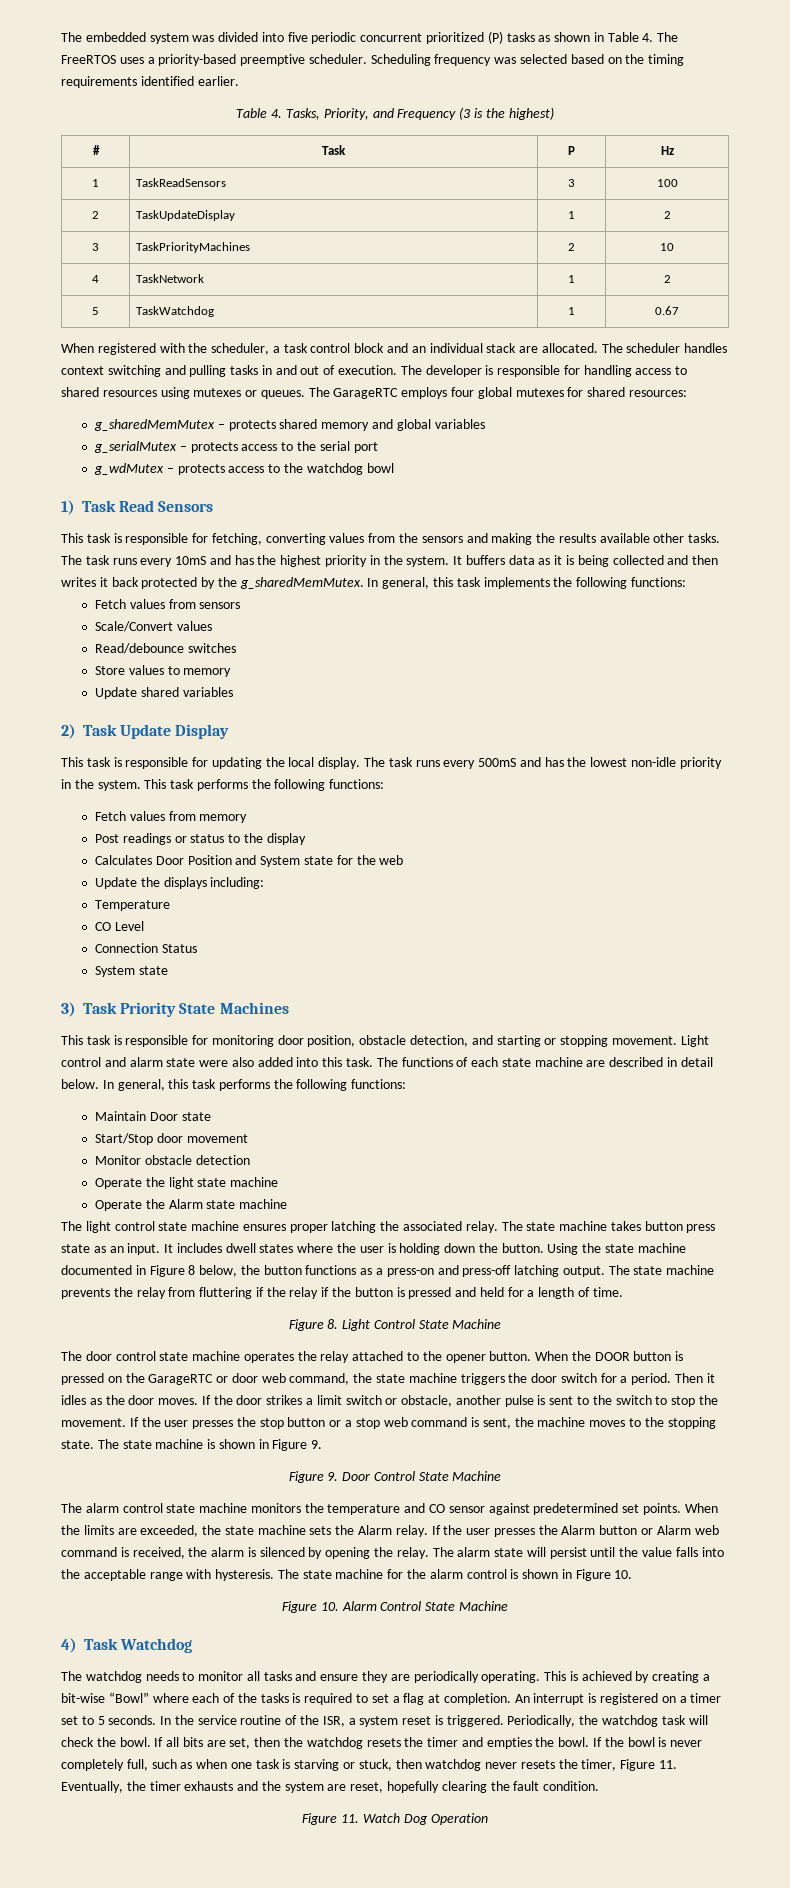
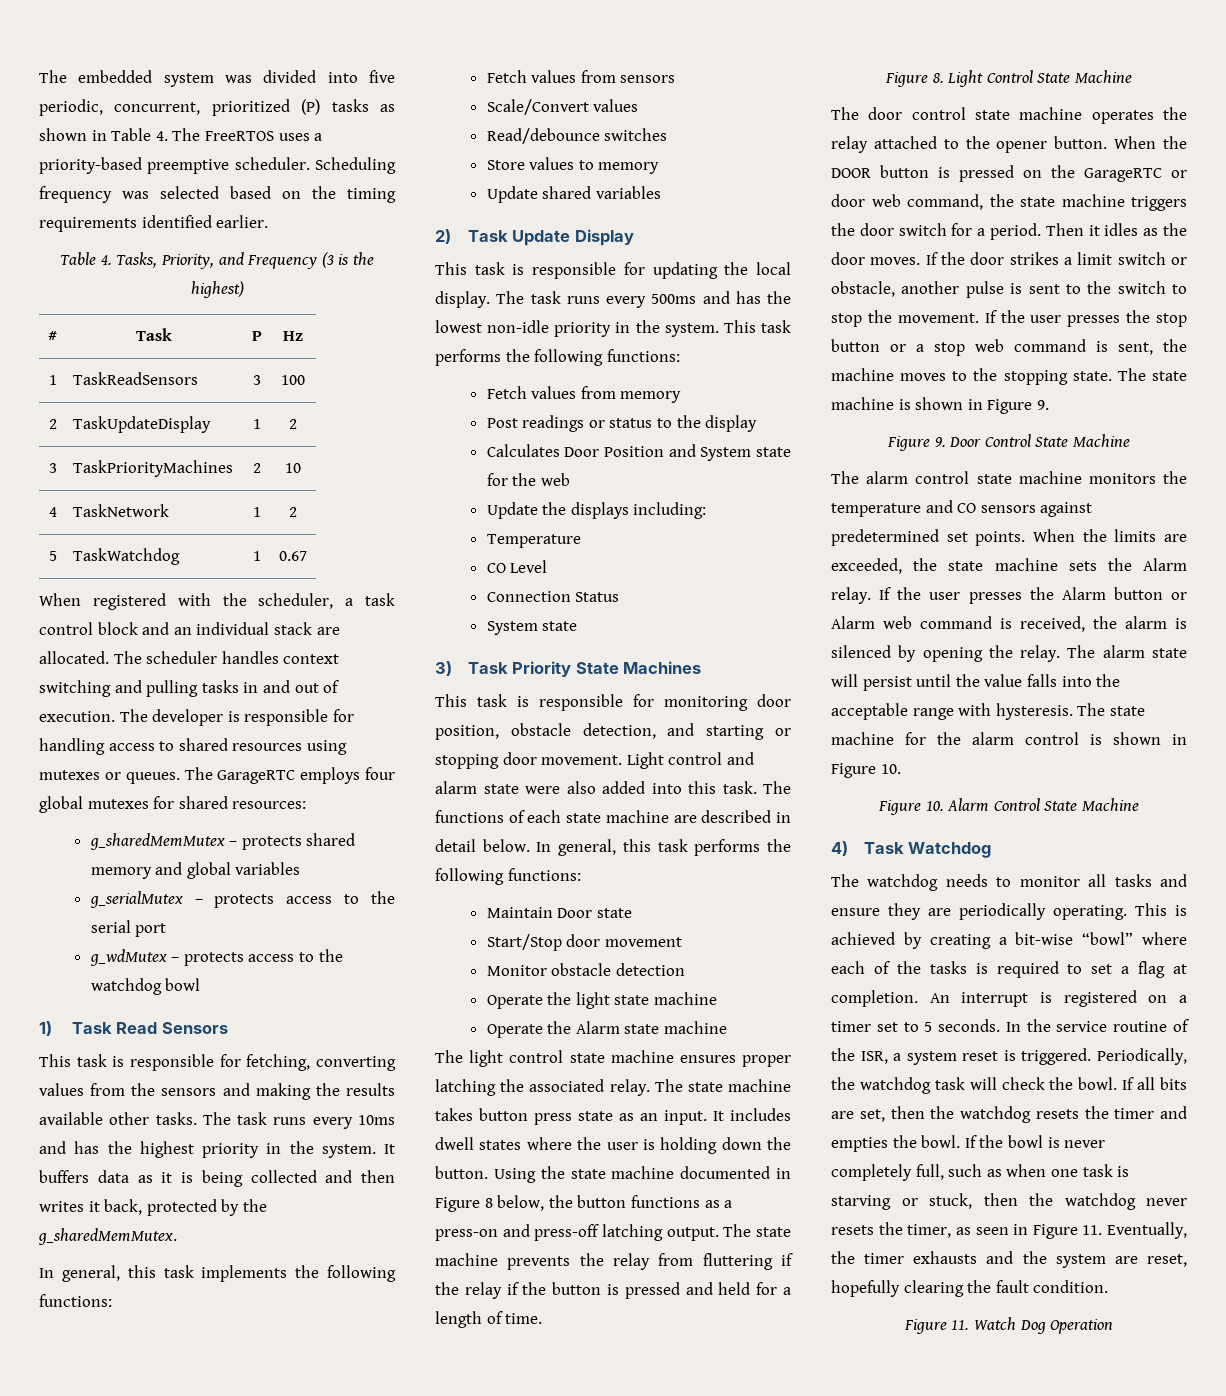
- The embedded system was divided into five periodic concurrent prioritized (P) tasks as shown in Table 4. The FreeRTOS uses a priority-based preemptive scheduler.
+ The embedded system was divided into five periodic, concurrent, prioritized (P) tasks as shown in Table 4. The FreeRTOS uses a priority-based preemptive scheduler.
- The task runs every 10mS and has the highest priority in the system.
+ The task runs every 10ms and has the highest priority in the system.
- It buffers data as it is being collected and then writes it back protected by the g_sharedMemMutex. In general, this task implements the following functions:
+ It buffers data as it is being collected and then writes it back, protected by the g_sharedMemMutex.
+ In general, this task implements the following functions:
- The task runs every 500mS and has the lowest non-idle priority in the system.
+ The task runs every 500ms and has the lowest non-idle priority in the system.
- This task is responsible for monitoring door position, obstacle detection, and starting or stopping movement.
+ This task is responsible for monitoring door position, obstacle detection, and starting or stopping door movement.
- The alarm control state machine monitors the temperature and CO sensor against predetermined set points.
+ The alarm control state machine monitors the temperature and CO sensors against predetermined set points.
- This is achieved by creating a bit-wise “Bowl” where each of the tasks is required to set a flag at completion.
+ This is achieved by creating a bit-wise “bowl” where each of the tasks is required to set a flag at completion.
- If the bowl is never completely full, such as when one task is starving or stuck, then watchdog never resets the timer, Figure 11. Eventually, the timer exhausts and the system are reset, hopefully clearing the fault condition.
+ If the bowl is never completely full, such as when one task is starving or stuck, then the watchdog never resets the timer, as seen in Figure 11. Eventually, the timer exhausts and the system are reset, hopefully clearing the fault condition.

